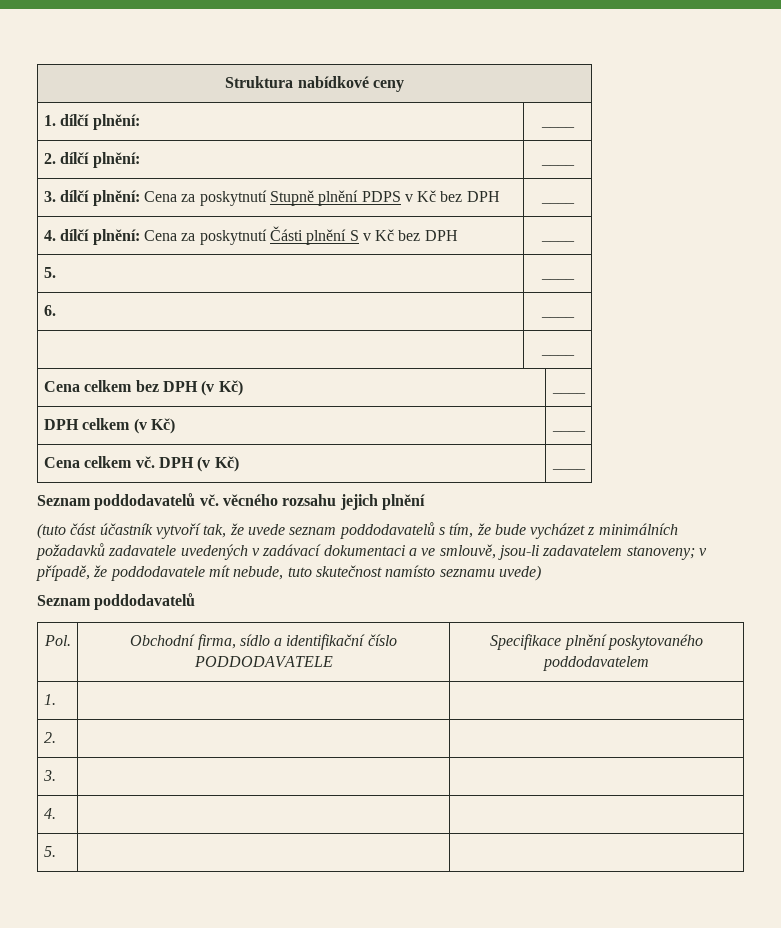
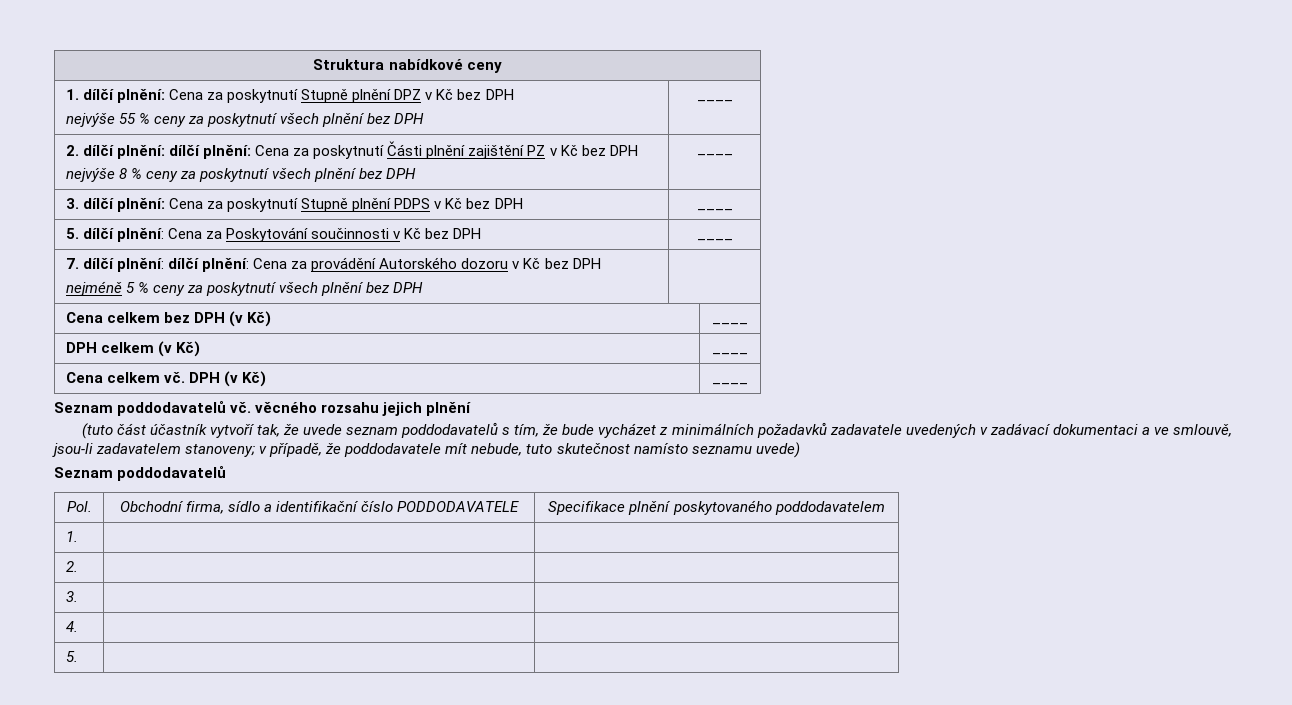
- 1. dílčí plnění: | ____
- 2. dílčí plnění: | ____
+ 1. dílčí plnění: Cena za poskytnutí Stupně plnění DPZ v Kč bez DPH
+ nejvýše 55 % ceny za poskytnutí všech plnění bez DPH | ____
+ 2. dílčí plnění: dílčí plnění: Cena za poskytnutí Části plnění zajištění PZ v Kč bez DPH
+ nejvýše 8 % ceny za poskytnutí všech plnění bez DPH | ____
- 4. dílčí plnění: Cena za poskytnutí Části plnění S v Kč bez DPH | ____
- 5. | ____
- 6. | ____
- | ____
+ 5. dílčí plnění: Cena za Poskytování součinnosti v Kč bez DPH | ____
+ 7. dílčí plnění: dílčí plnění: Cena za provádění Autorského dozoru v Kč bez DPH
+ nejméně 5 % ceny za poskytnutí všech plnění bez DPH |

